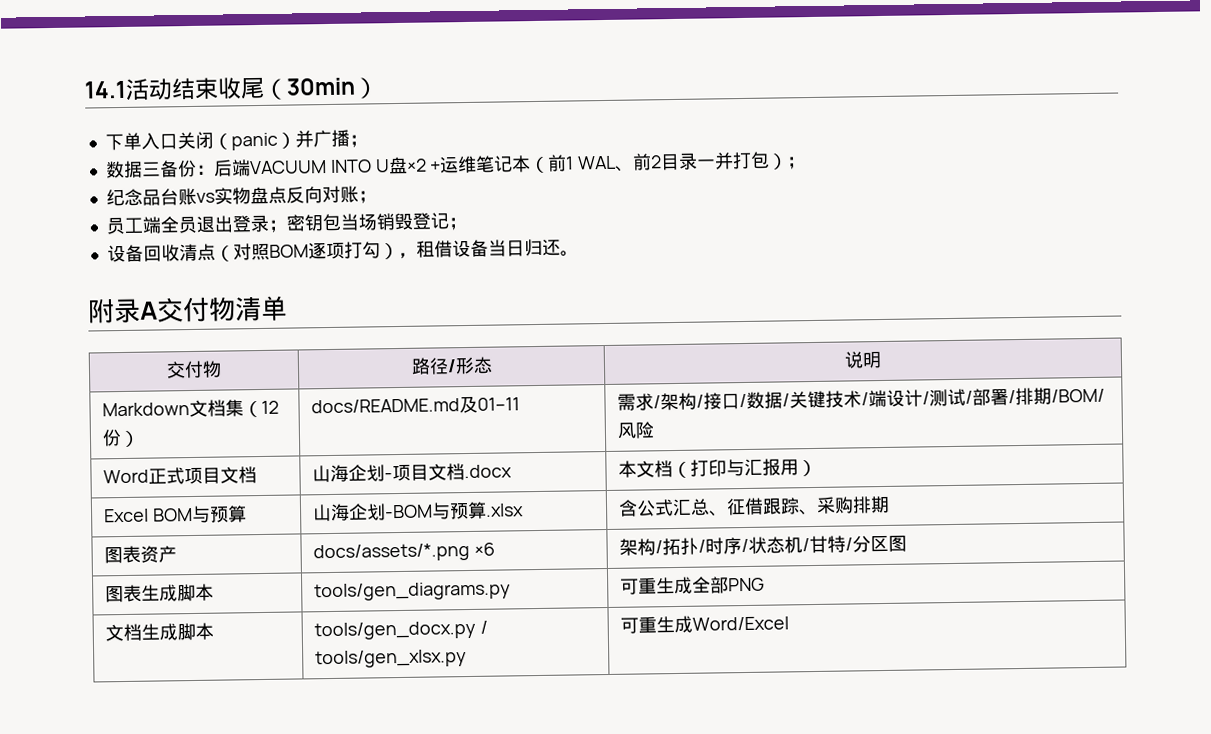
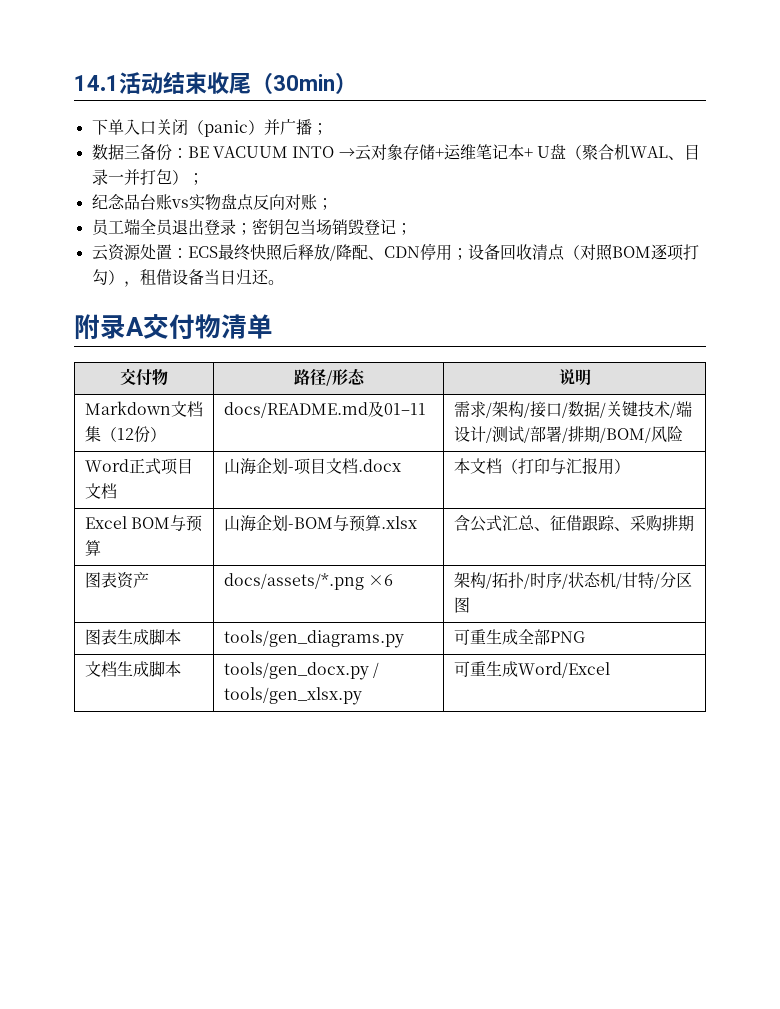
- 数据三备份：后端VACUUM INTO U盘×2 +运维笔记本（前1 WAL、前2目录一并打包）；
+ 数据三备份：BE VACUUM INTO →云对象存储+运维笔记本+ U盘（聚合机WAL、目录一并打包）；
- 设备回收清点（对照BOM逐项打勾），租借设备当日归还。
+ 云资源处置：ECS最终快照后释放/降配、CDN停用；设备回收清点（对照BOM逐项打勾），租借设备当日归还。

